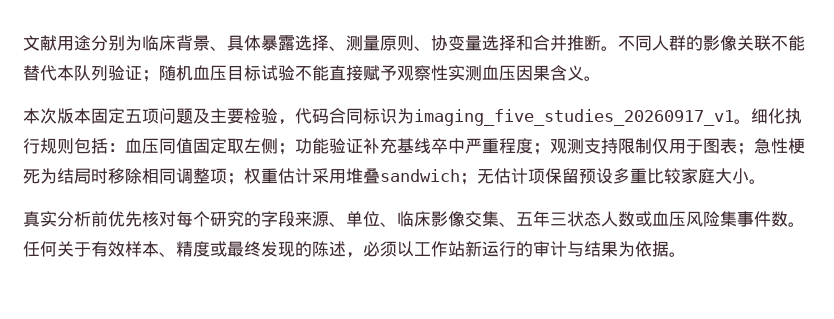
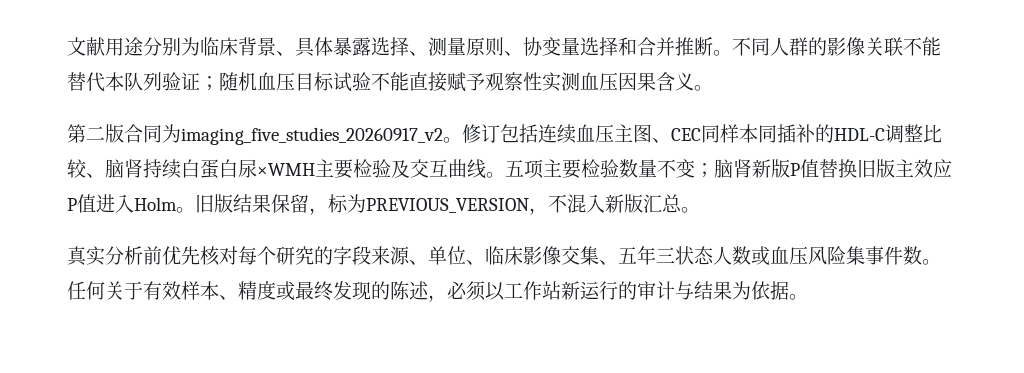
- 本次版本固定五项问题及主要检验，代码合同标识为imaging_five_studies_20260917_v1。细化执行规则包括：血压同值固定取左侧；功能验证补充基线卒中严重程度；观测支持限制仅用于图表；急性梗死为结局时移除相同调整项；权重估计采用堆叠sandwich；无估计项保留预设多重比较家庭大小。
+ 第二版合同为imaging_five_studies_20260917_v2。修订包括连续血压主图、CEC同样本同插补的HDL-C调整比较、脑肾持续白蛋白尿×WMH主要检验及交互曲线。五项主要检验数量不变；脑肾新版P值替换旧版主效应P值进入Holm。旧版结果保留，标为PREVIOUS_VERSION，不混入新版汇总。

